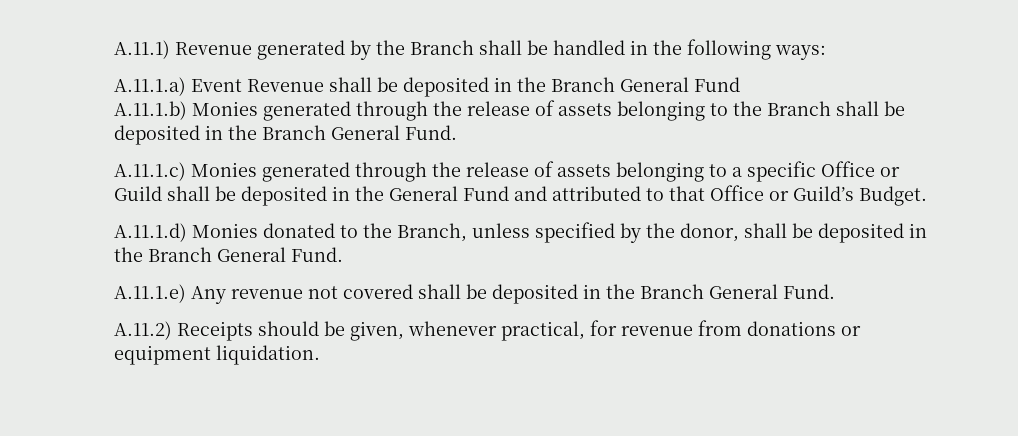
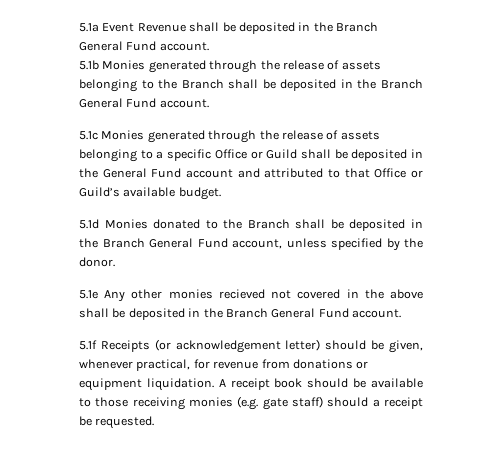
- A.11.1) Revenue generated by the Branch shall be handled in the following ways:
- A.11.1.a) Event Revenue shall be deposited in the Branch General Fund
- A.11.1.b) Monies generated through the release of assets belonging to the Branch shall be deposited in the Branch General Fund.
- A.11.1.c) Monies generated through the release of assets belonging to a specific Office or Guild shall be deposited in the General Fund and attributed to that Office or Guild’s Budget.
- A.11.1.d) Monies donated to the Branch, unless specified by the donor, shall be deposited in the Branch General Fund.
- A.11.1.e) Any revenue not covered shall be deposited in the Branch General Fund.
- A.11.2) Receipts should be given, whenever practical, for revenue from donations or equipment liquidation.
+ 5.1a Event Revenue shall be deposited in the Branch General Fund account.
+ 5.1b Monies generated through the release of assets belonging to the Branch shall be deposited in the Branch General Fund account.
+ 5.1c Monies generated through the release of assets belonging to a specific Office or Guild shall be deposited in the General Fund account and attributed to that Office or Guild’s available budget.
+ 5.1d Monies donated to the Branch shall be deposited in the Branch General Fund account, unless specified by the donor.
+ 5.1e Any other monies recieved not covered in the above shall be deposited in the Branch General Fund account.
+ 5.1f Receipts (or acknowledgement letter) should be given, whenever practical, for revenue from donations or equipment liquidation.
+ A receipt book should be available to those receiving monies (e.g. gate staff) should a receipt be requested.

